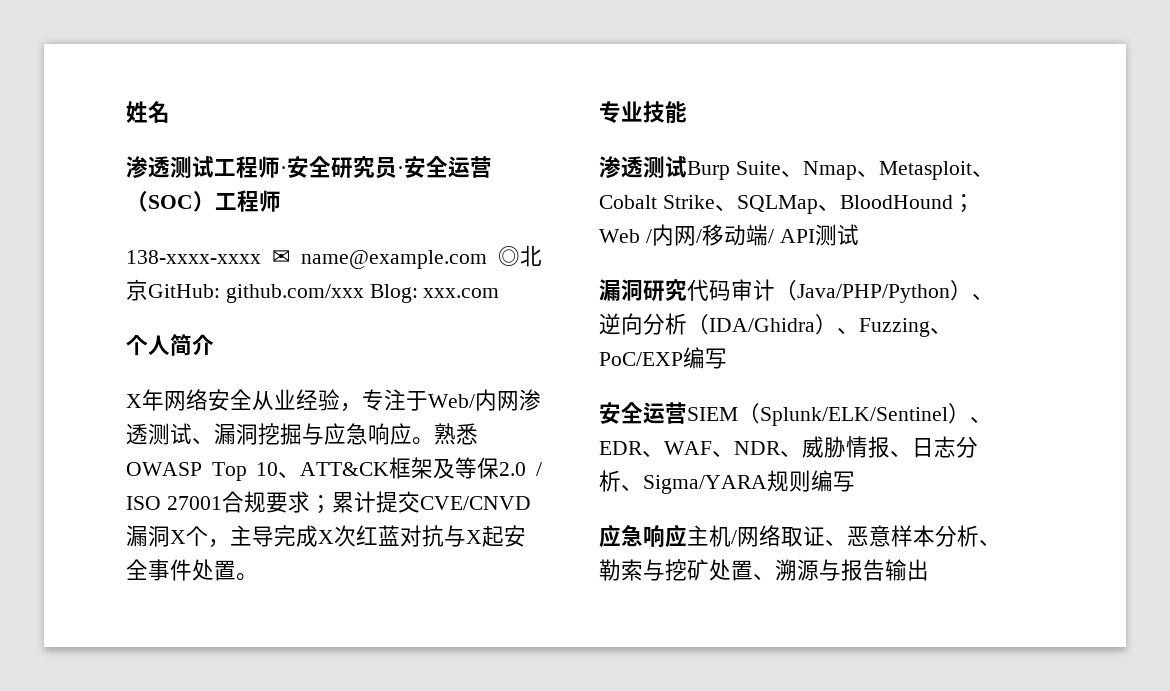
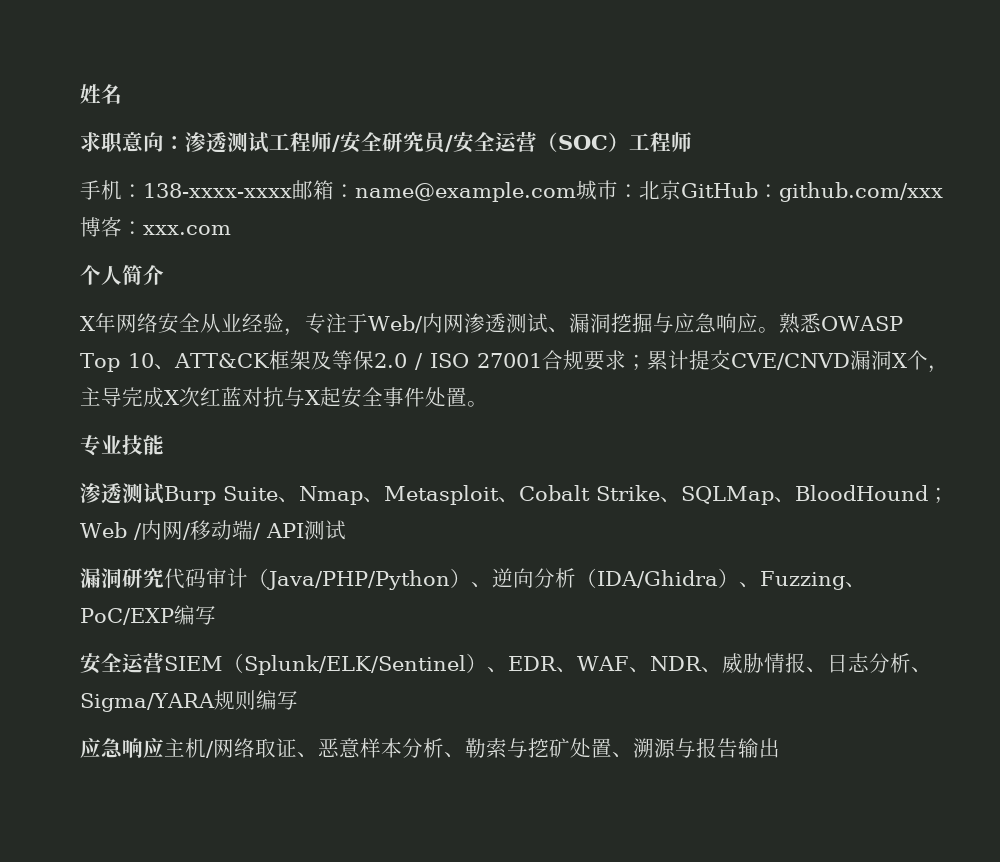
- 渗透测试工程师·安全研究员·安全运营（SOC）工程师
+ 求职意向：渗透测试工程师/安全研究员/安全运营（SOC）工程师
- 138-xxxx-xxxx ✉ name@example.com ◎北京GitHub: github.com/xxx Blog: xxx.com
+ 手机：138-xxxx-xxxx邮箱：name@example.com城市：北京GitHub：github.com/xxx博客：xxx.com

